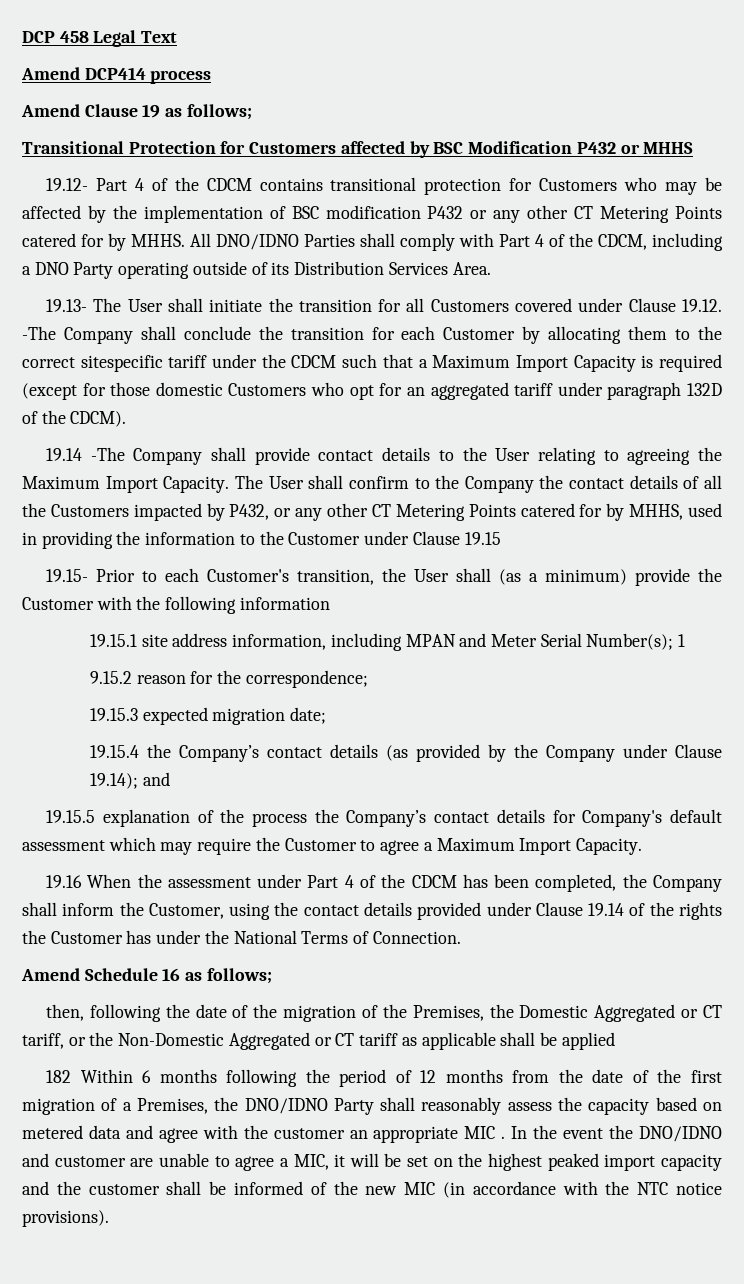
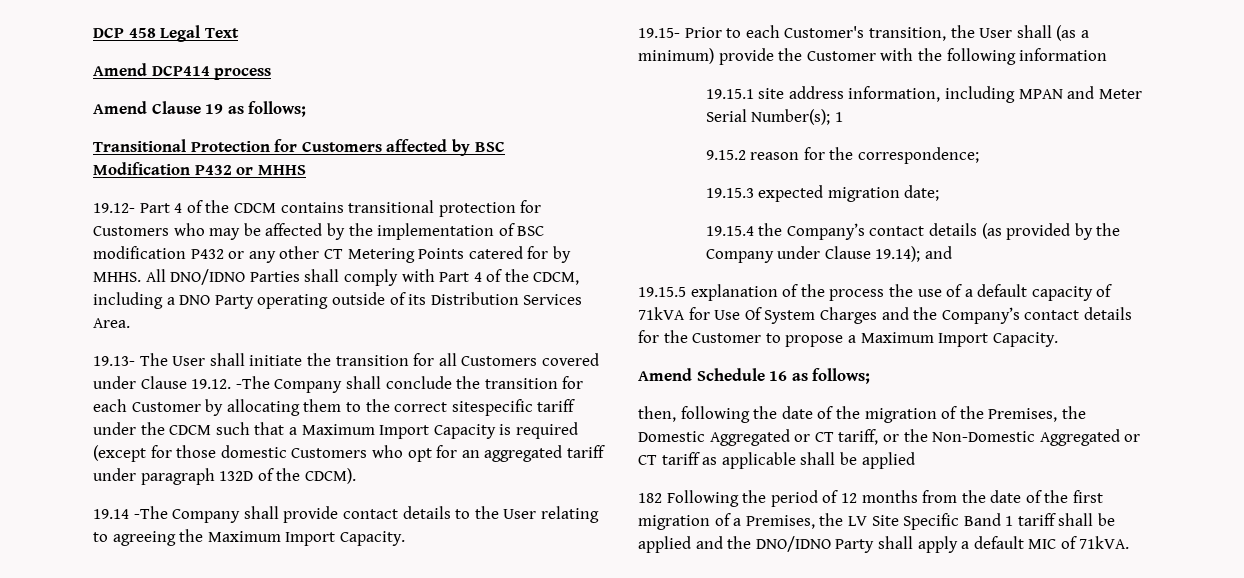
- The User shall confirm to the Company the contact details of all the Customers impacted by P432, or any other CT Metering Points catered for by MHHS, used in providing the information to the Customer under Clause 19.15
- 19.15.5 explanation of the process the Company’s contact details for Company's default assessment which may require the Customer to agree a Maximum Import Capacity.
+ 19.15.5 explanation of the process the use of a default capacity of 71kVA for Use Of System Charges and the Company’s contact details for the Customer to propose a Maximum Import Capacity.
- 19.16 When the assessment under Part 4 of the CDCM has been completed, the Company shall inform the Customer, using the contact details provided under Clause 19.14 of the rights the Customer has under the National Terms of Connection.
- 182 Within 6 months following the period of 12 months from the date of the first migration of a Premises, the DNO/IDNO Party shall reasonably assess the capacity based on metered data and agree with the customer an appropriate MIC . In the event the DNO/IDNO and customer are unable to agree a MIC, it will be set on the highest peaked import capacity and the customer shall be informed of the new MIC (in accordance with the NTC notice provisions).
+ 182 Following the period of 12 months from the date of the first migration of a Premises, the LV Site Specific Band 1 tariff shall be applied and the DNO/IDNO Party shall apply a default MIC of 71kVA.

